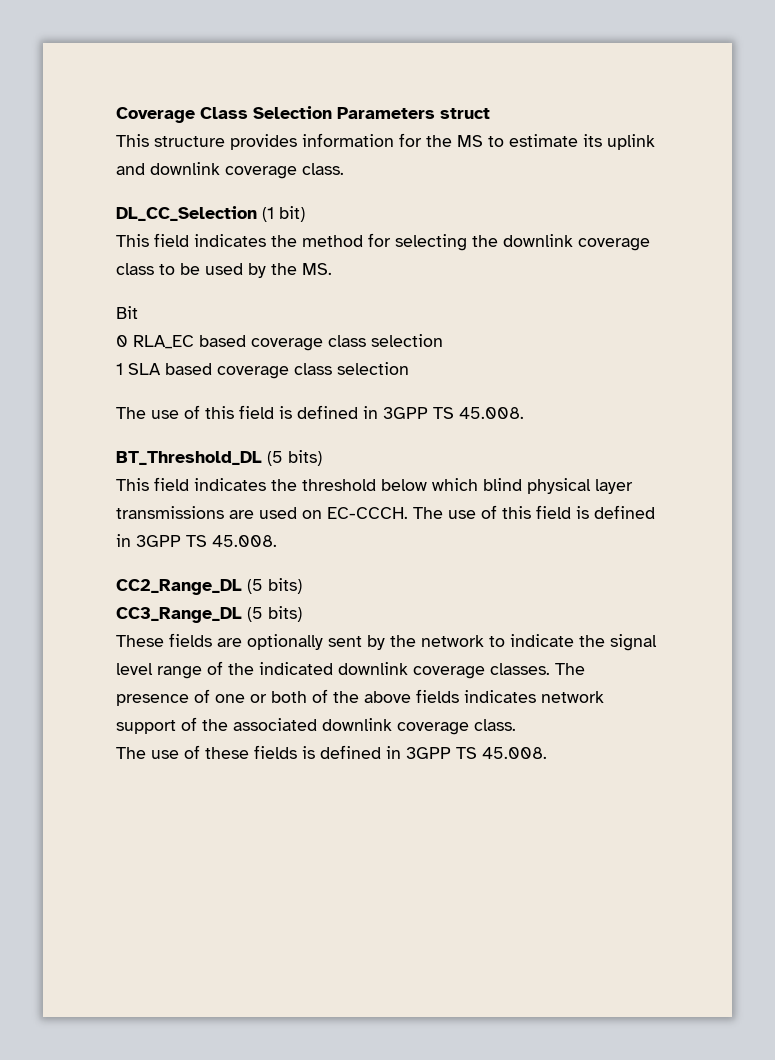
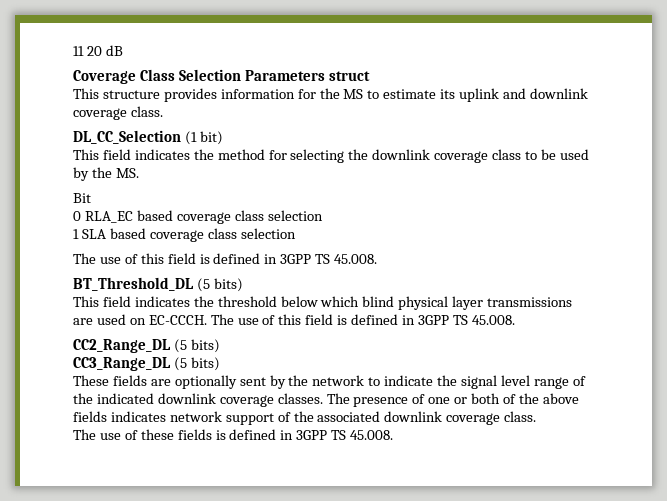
+ 11 20 dB

